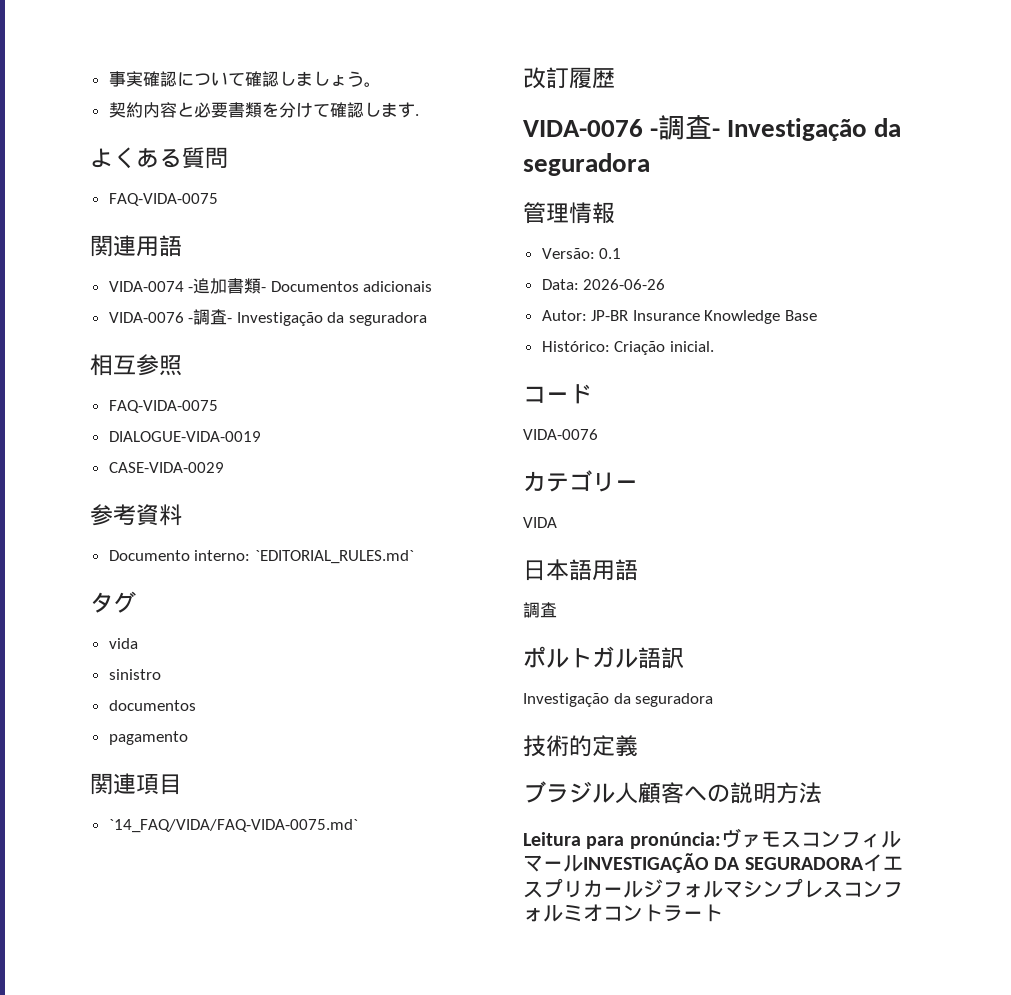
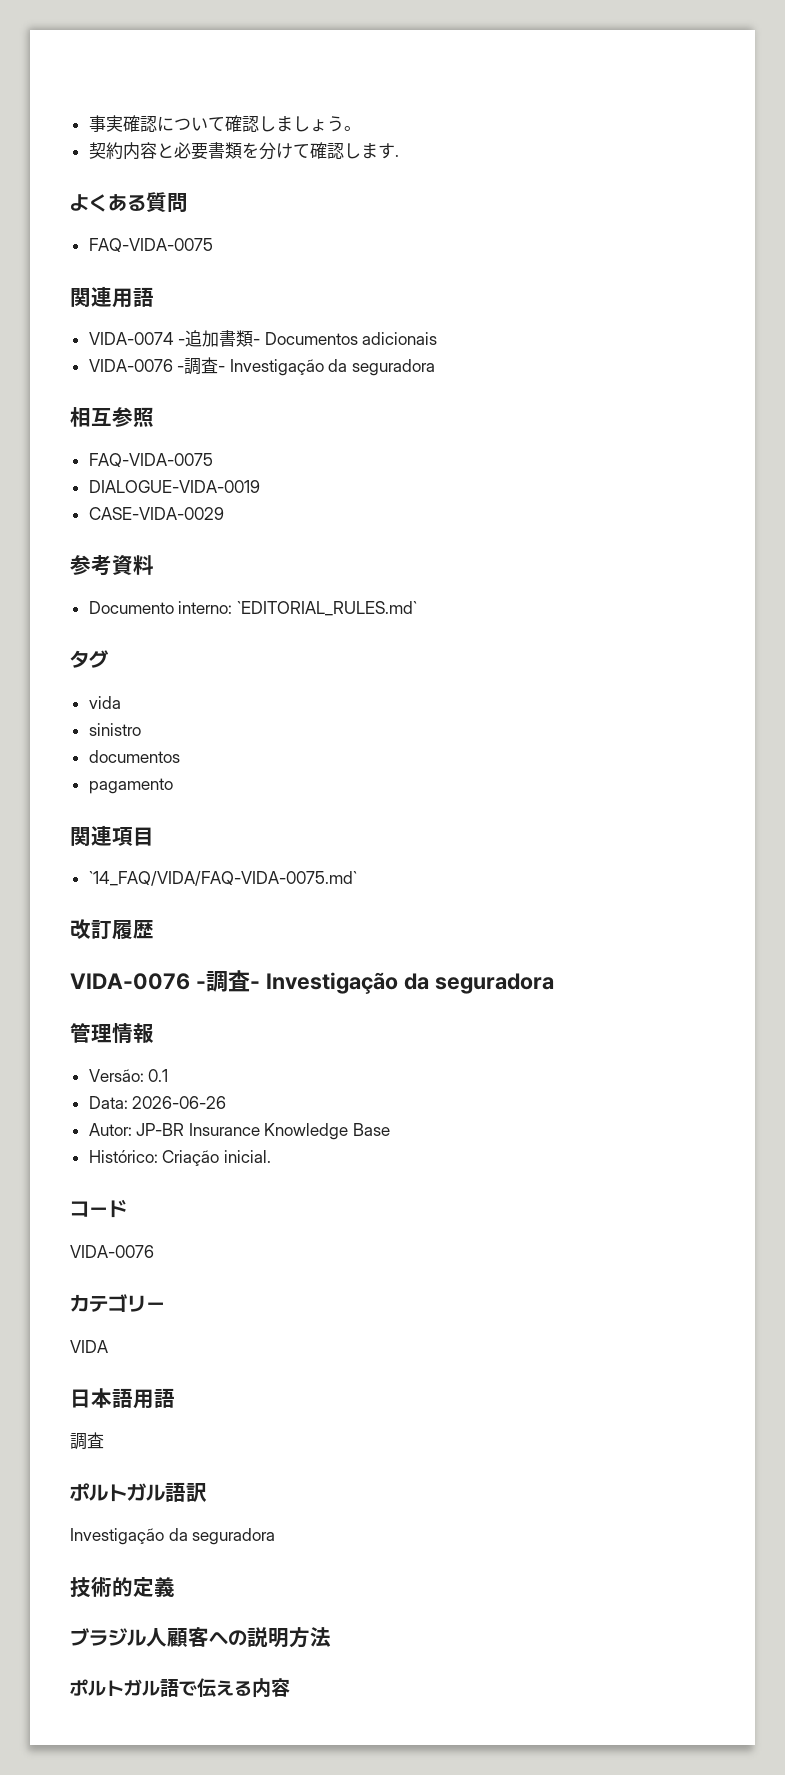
- Leitura para pronúncia:ヴァモスコンフィルマールINVESTIGAÇÃO DA SEGURADORAイエスプリカールジフォルマシンプレスコンフォルミオコントラート
+ ポルトガル語で伝える内容

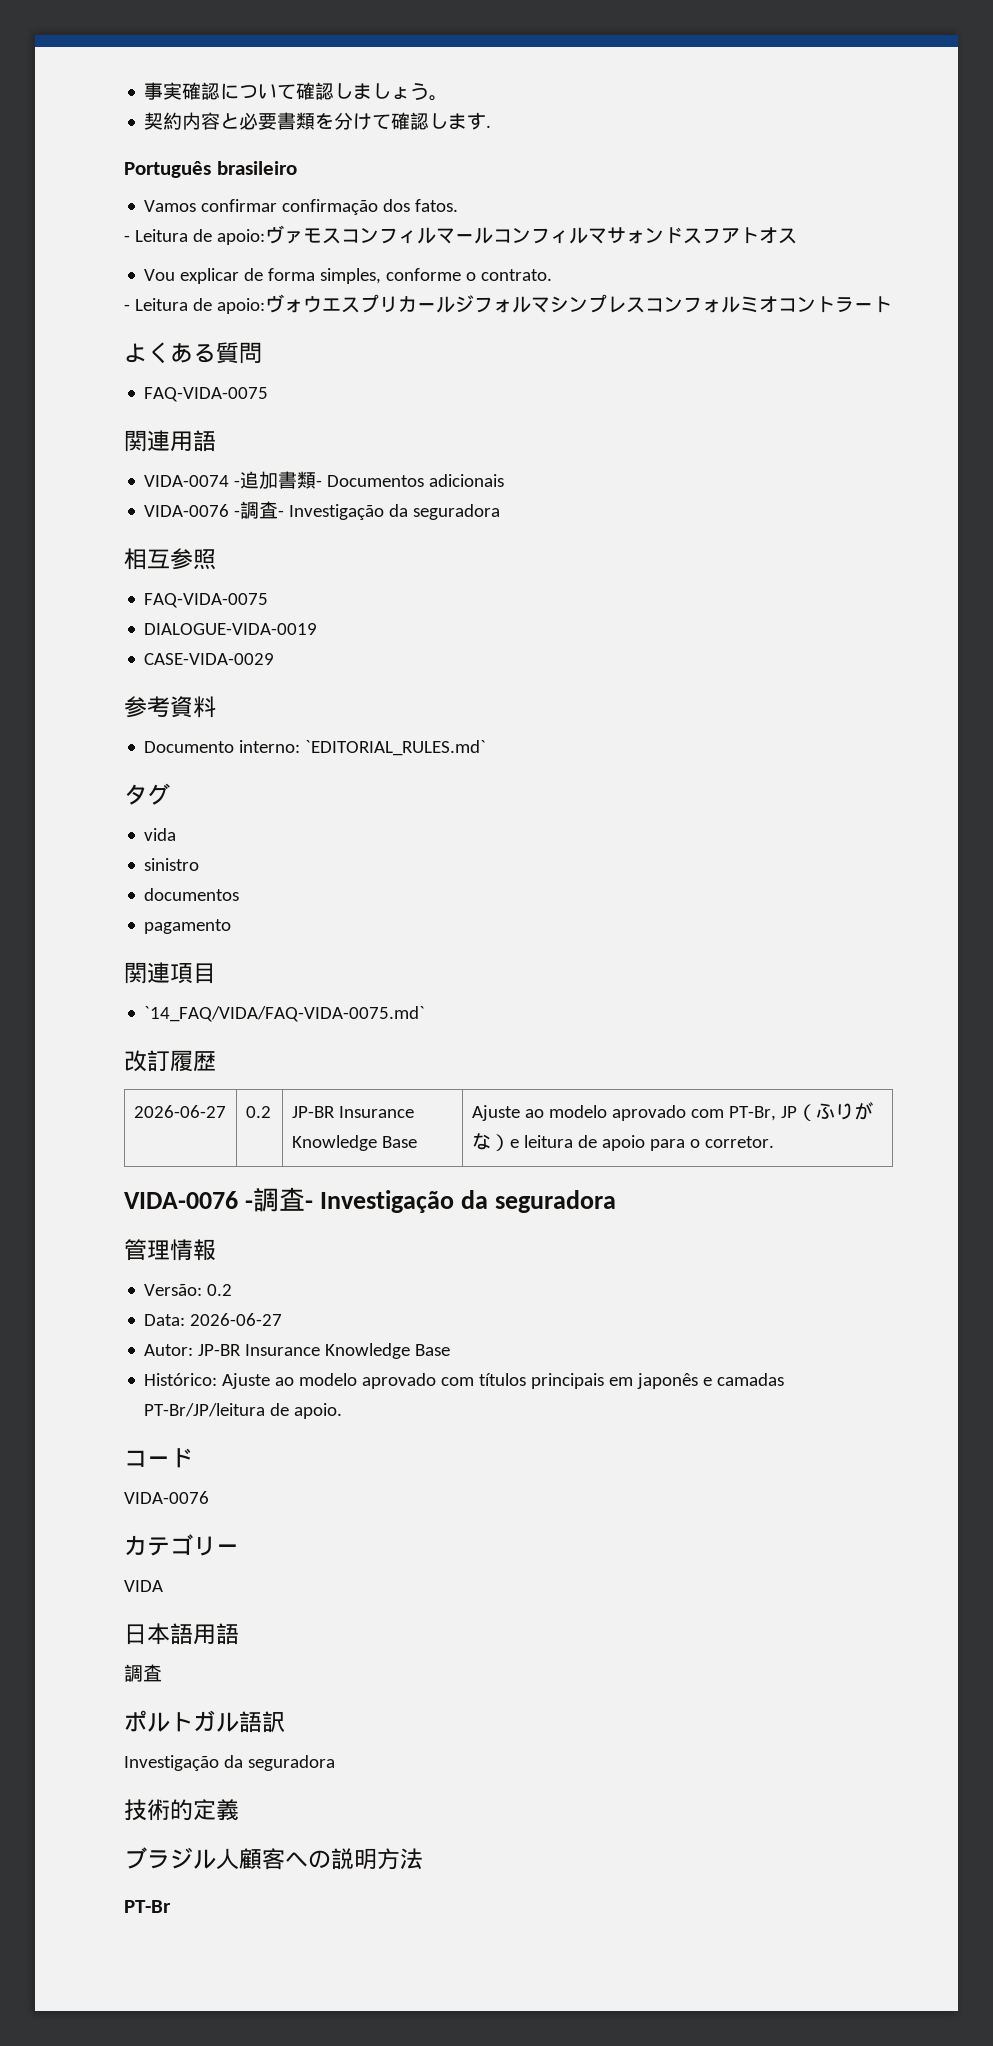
+ Português brasileiro
+ Vamos confirmar confirmação dos fatos.
+ - Leitura de apoio:ヴァモスコンフィルマールコンフィルマサォンドスフアトオス
+ Vou explicar de forma simples, conforme o contrato.
+ - Leitura de apoio:ヴォウエスプリカールジフォルマシンプレスコンフォルミオコントラート
+ 2026-06-27 | 0.2 | JP-BR Insurance Knowledge Base | Ajuste ao modelo aprovado com PT-Br, JP（ふりがな）e leitura de apoio para o corretor.
- Versão: 0.1
+ Versão: 0.2
- Data: 2026-06-26
+ Data: 2026-06-27
- Histórico: Criação inicial.
+ Histórico: Ajuste ao modelo aprovado com títulos principais em japonês e camadas PT-Br/JP/leitura de apoio.
- ポルトガル語で伝える内容
+ PT-Br

